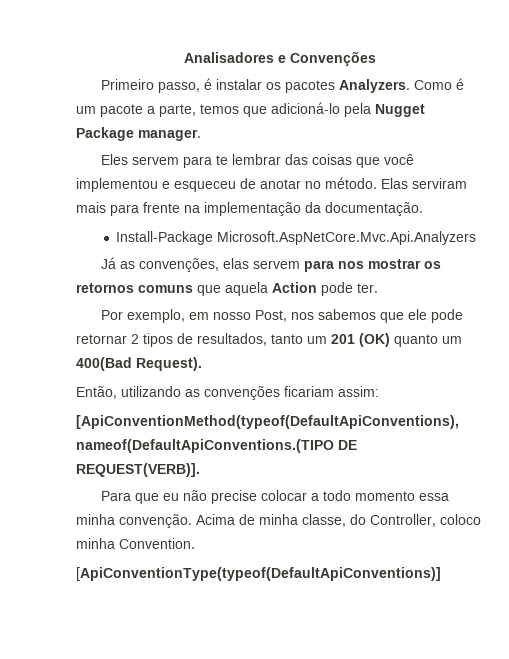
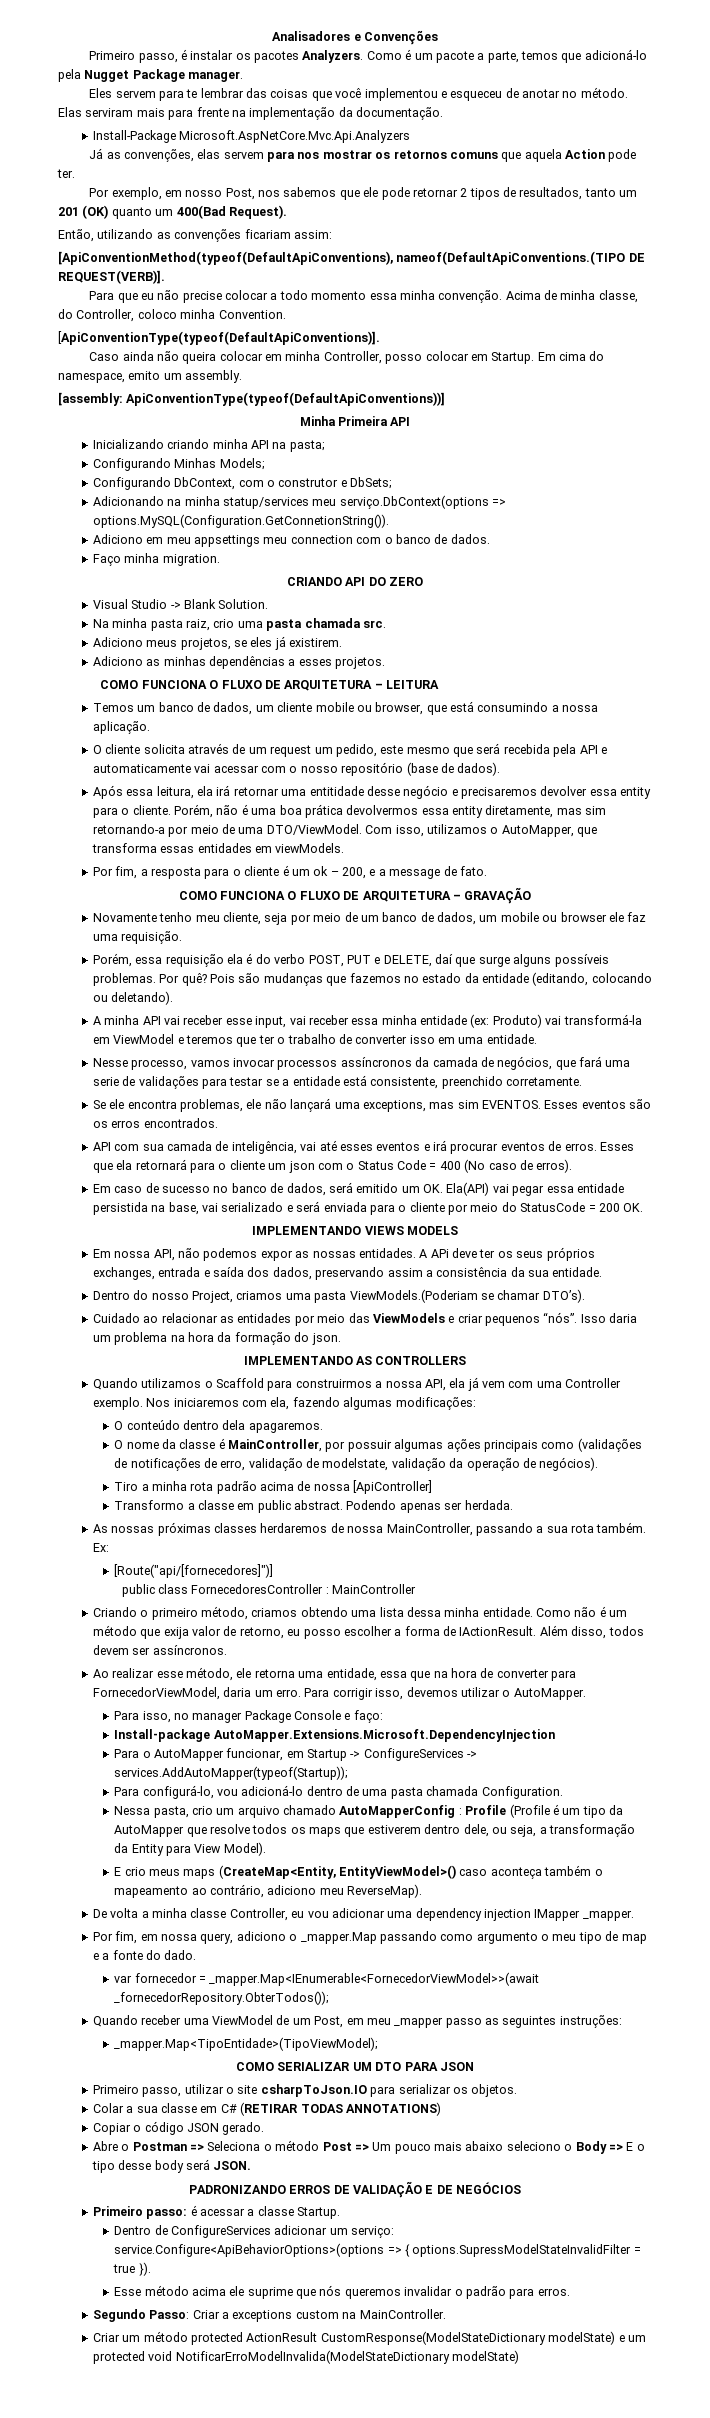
- [ApiConventionType(typeof(DefaultApiConventions)]
+ [ApiConventionType(typeof(DefaultApiConventions)].
+ Caso ainda não queira colocar em minha Controller, posso colocar em Startup. Em cima do namespace, emito um assembly.
+ [assembly: ApiConventionType(typeof(DefaultApiConventions))]
+ Minha Primeira API
+ Inicializando criando minha API na pasta;
+ Configurando Minhas Models;
+ Configurando DbContext, com o construtor e DbSets;
+ Adicionando na minha statup/services meu serviço.DbContext(options => options.MySQL(Configuration.GetConnetionString()).
+ Adiciono em meu appsettings meu connection com o banco de dados.
+ Faço minha migration.
+ CRIANDO API DO ZERO
+ Visual Studio -> Blank Solution.
+ Na minha pasta raiz, crio uma pasta chamada src.
+ Adiciono meus projetos, se eles já existirem.
+ Adiciono as minhas dependências a esses projetos.
+ COMO FUNCIONA O FLUXO DE ARQUITETURA – LEITURA
+ Temos um banco de dados, um cliente mobile ou browser, que está consumindo a nossa aplicação.
+ O cliente solicita através de um request um pedido, este mesmo que será recebida pela API e automaticamente vai acessar com o nosso repositório (base de dados).
+ Após essa leitura, ela irá retornar uma entitidade desse negócio e precisaremos devolver essa entity para o cliente. Porém, não é uma boa prática devolvermos essa entity diretamente, mas sim retornando-a por meio de uma DTO/ViewModel. Com isso, utilizamos o AutoMapper, que transforma essas entidades em viewModels.
+ Por fim, a resposta para o cliente é um ok – 200, e a message de fato.
+ COMO FUNCIONA O FLUXO DE ARQUITETURA – GRAVAÇÃO
+ Novamente tenho meu cliente, seja por meio de um banco de dados, um mobile ou browser ele faz uma requisição.
+ Porém, essa requisição ela é do verbo POST, PUT e DELETE, daí que surge alguns possíveis problemas. Por quê? Pois são mudanças que fazemos no estado da entidade (editando, colocando ou deletando).
+ A minha API vai receber esse input, vai receber essa minha entidade (ex: Produto) vai transformá-la em ViewModel e teremos que ter o trabalho de converter isso em uma entidade.
+ Nesse processo, vamos invocar processos assíncronos da camada de negócios, que fará uma serie de validações para testar se a entidade está consistente, preenchido corretamente.
+ Se ele encontra problemas, ele não lançará uma exceptions, mas sim EVENTOS. Esses eventos são os erros encontrados.
+ API com sua camada de inteligência, vai até esses eventos e irá procurar eventos de erros. Esses que ela retornará para o cliente um json com o Status Code = 400 (No caso de erros).
+ Em caso de sucesso no banco de dados, será emitido um OK. Ela(API) vai pegar essa entidade persistida na base, vai serializado e será enviada para o cliente por meio do StatusCode = 200 OK.
+ IMPLEMENTANDO VIEWS MODELS
+ Em nossa API, não podemos expor as nossas entidades. A APi deve ter os seus próprios exchanges, entrada e saída dos dados, preservando assim a consistência da sua entidade.
+ Dentro do nosso Project, criamos uma pasta ViewModels.(Poderiam se chamar DTO’s).
+ Cuidado ao relacionar as entidades por meio das ViewModels e criar pequenos “nós”. Isso daria um problema na hora da formação do json.
+ IMPLEMENTANDO AS CONTROLLERS
+ Quando utilizamos o Scaffold para construirmos a nossa API, ela já vem com uma Controller exemplo. Nos iniciaremos com ela, fazendo algumas modificações:
+ O conteúdo dentro dela apagaremos.
+ O nome da classe é MainController, por possuir algumas ações principais como (validações de notificações de erro, validação de modelstate, validação da operação de negócios).
+ Tiro a minha rota padrão acima de nossa [ApiController]
+ Transformo a classe em public abstract. Podendo apenas ser herdada.
+ As nossas próximas classes herdaremos de nossa MainController, passando a sua rota também. Ex:
+ [Route("api/[fornecedores]")]
+ public class FornecedoresController : MainController
+ Criando o primeiro método, criamos obtendo uma lista dessa minha entidade. Como não é um método que exija valor de retorno, eu posso escolher a forma de IActionResult. Além disso, todos devem ser assíncronos.
+ Ao realizar esse método, ele retorna uma entidade, essa que na hora de converter para FornecedorViewModel, daria um erro. Para corrigir isso, devemos utilizar o AutoMapper.
+ Para isso, no manager Package Console e faço:
+ Install-package AutoMapper.Extensions.Microsoft.DependencyInjection
+ Para o AutoMapper funcionar, em Startup -> ConfigureServices -> services.AddAutoMapper(typeof(Startup));
+ Para configurá-lo, vou adicioná-lo dentro de uma pasta chamada Configuration.
+ Nessa pasta, crio um arquivo chamado AutoMapperConfig : Profile (Profile é um tipo da AutoMapper que resolve todos os maps que estiverem dentro dele, ou seja, a transformação da Entity para View Model).
+ E crio meus maps (CreateMap<Entity, EntityViewModel>() caso aconteça também o mapeamento ao contrário, adiciono meu ReverseMap).
+ De volta a minha classe Controller, eu vou adicionar uma dependency injection IMapper _mapper.
+ Por fim, em nossa query, adiciono o _mapper.Map passando como argumento o meu tipo de map e a fonte do dado.
+ var fornecedor = _mapper.Map<IEnumerable<FornecedorViewModel>>(await _fornecedorRepository.ObterTodos());
+ Quando receber uma ViewModel de um Post, em meu _mapper passo as seguintes instruções:
+ _mapper.Map<TipoEntidade>(TipoViewModel);
+ COMO SERIALIZAR UM DTO PARA JSON
+ Primeiro passo, utilizar o site csharpToJson.IO para serializar os objetos.
+ Colar a sua classe em C# (RETIRAR TODAS ANNOTATIONS)
+ Copiar o código JSON gerado.
+ Abre o Postman => Seleciona o método Post => Um pouco mais abaixo seleciono o Body => E o tipo desse body será JSON.
+ PADRONIZANDO ERROS DE VALIDAÇÃO E DE NEGÓCIOS
+ Primeiro passo: é acessar a classe Startup.
+ Dentro de ConfigureServices adicionar um serviço: service.Configure<ApiBehaviorOptions>(options => { options.SupressModelStateInvalidFilter = true }).
+ Esse método acima ele suprime que nós queremos invalidar o padrão para erros.
+ Segundo Passo: Criar a exceptions custom na MainController.
+ Criar um método protected ActionResult CustomResponse(ModelStateDictionary modelState) e um protected void NotificarErroModelInvalida(ModelStateDictionary modelState)

